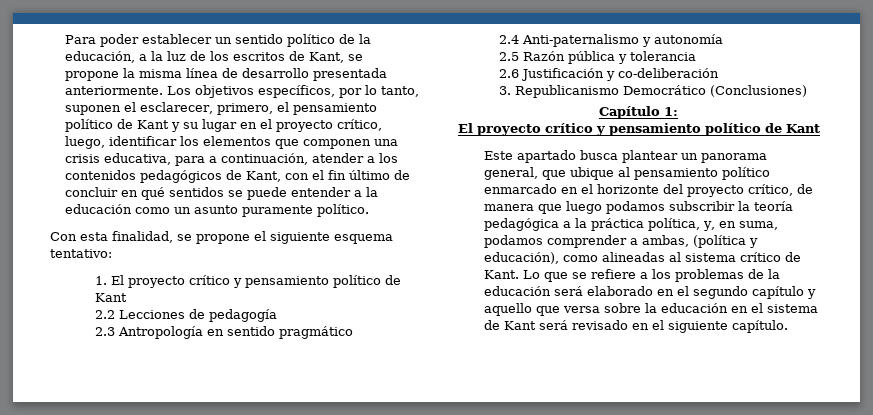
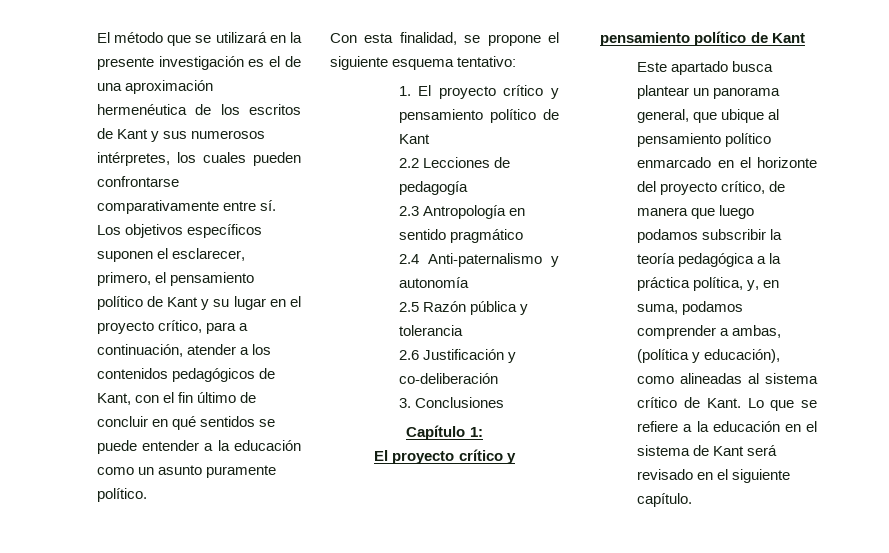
- Para poder establecer un sentido político de la educación, a la luz de los escritos de Kant, se propone la misma línea de desarrollo presentada anteriormente. Los objetivos específicos, por lo tanto, suponen el esclarecer, primero, el pensamiento político de Kant y su lugar en el proyecto crítico, luego, identificar los elementos que componen una crisis educativa, para a continuación, atender a los contenidos pedagógicos de Kant, con el fin último de concluir en qué sentidos se puede entender a la educación como un asunto puramente político.
+ El método que se utilizará en la presente investigación es el de una aproximación hermenéutica de los escritos de Kant y sus numerosos intérpretes, los cuales pueden confrontarse comparativamente entre sí. Los objetivos específicos suponen el esclarecer, primero, el pensamiento político de Kant y su lugar en el proyecto crítico, para a continuación, atender a los contenidos pedagógicos de Kant, con el fin último de concluir en qué sentidos se puede entender a la educación como un asunto puramente político.
- 3. Republicanismo Democrático (Conclusiones)
+ 3. Conclusiones
- Lo que se refiere a los problemas de la educación será elaborado en el segundo capítulo y aquello que versa sobre la educación en el sistema de Kant será revisado en el siguiente capítulo.
+ Lo que se refiere a la educación en el sistema de Kant será revisado en el siguiente capítulo.

